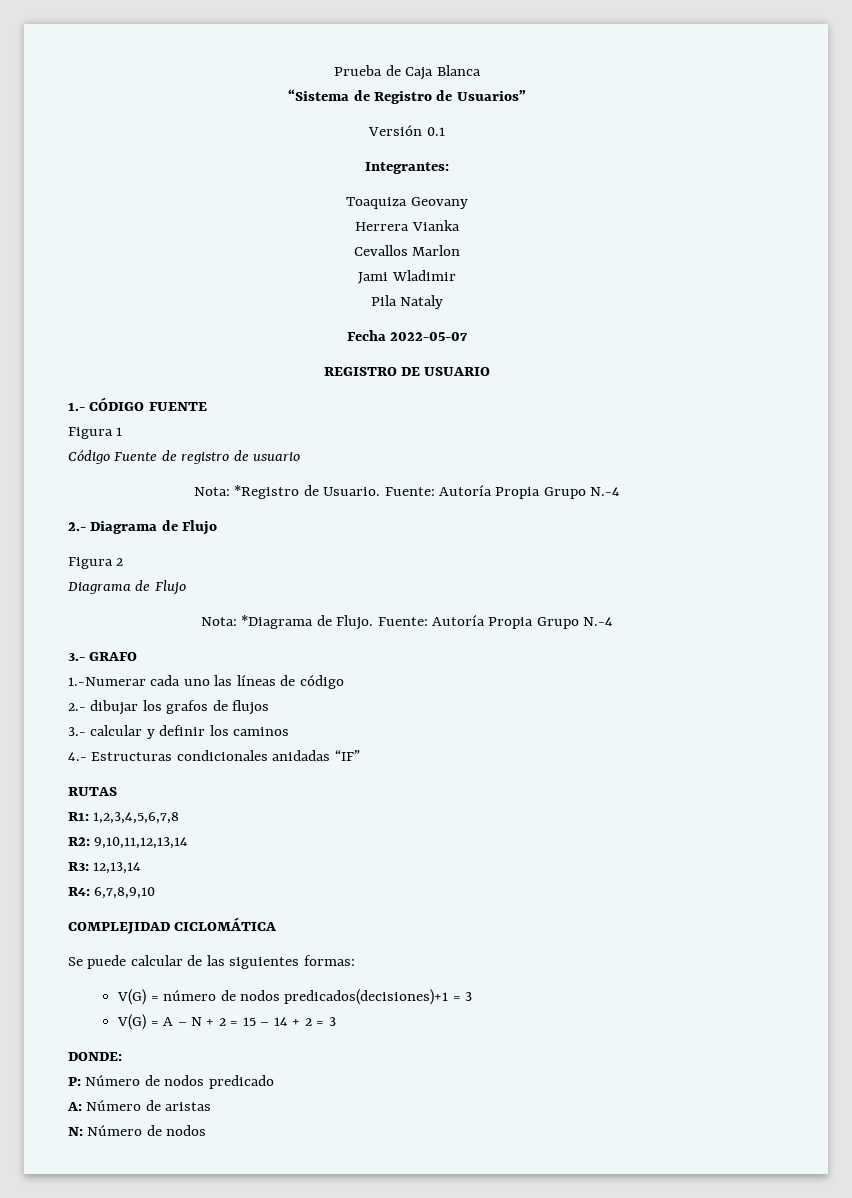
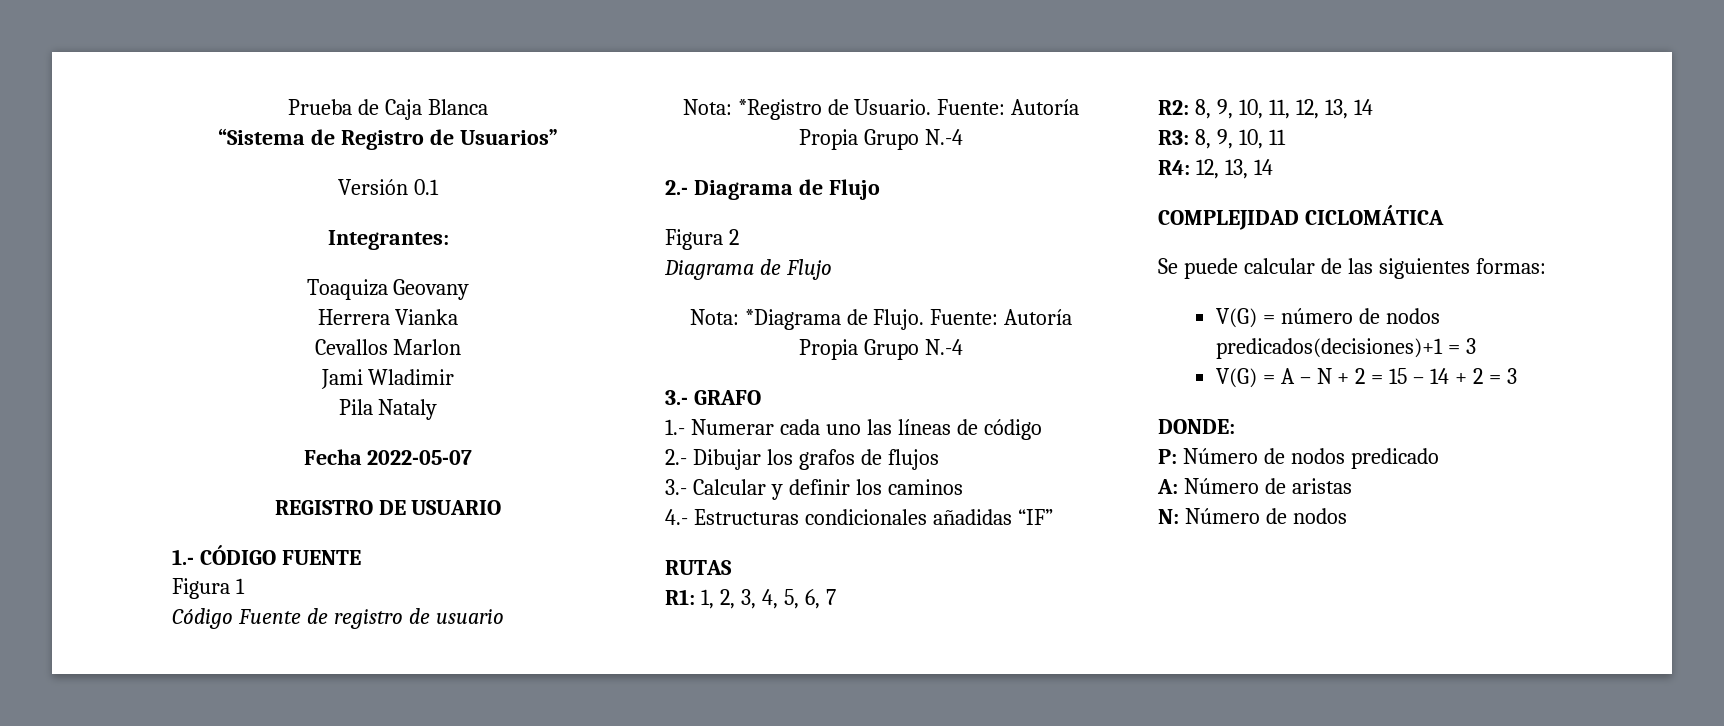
- 1.-Numerar cada uno las líneas de código
+ 1.- Numerar cada uno las líneas de código
- 2.- dibujar los grafos de flujos
+ 2.- Dibujar los grafos de flujos
- 3.- calcular y definir los caminos
+ 3.- Calcular y definir los caminos
- 4.- Estructuras condicionales anidadas “IF”
+ 4.- Estructuras condicionales añadidas “IF”
- R1: 1,2,3,4,5,6,7,8
- R2: 9,10,11,12,13,14
- R3: 12,13,14
- R4: 6,7,8,9,10
+ R1: 1, 2, 3, 4, 5, 6, 7
+ R2: 8, 9, 10, 11, 12, 13, 14
+ R3: 8, 9, 10, 11
+ R4: 12, 13, 14

